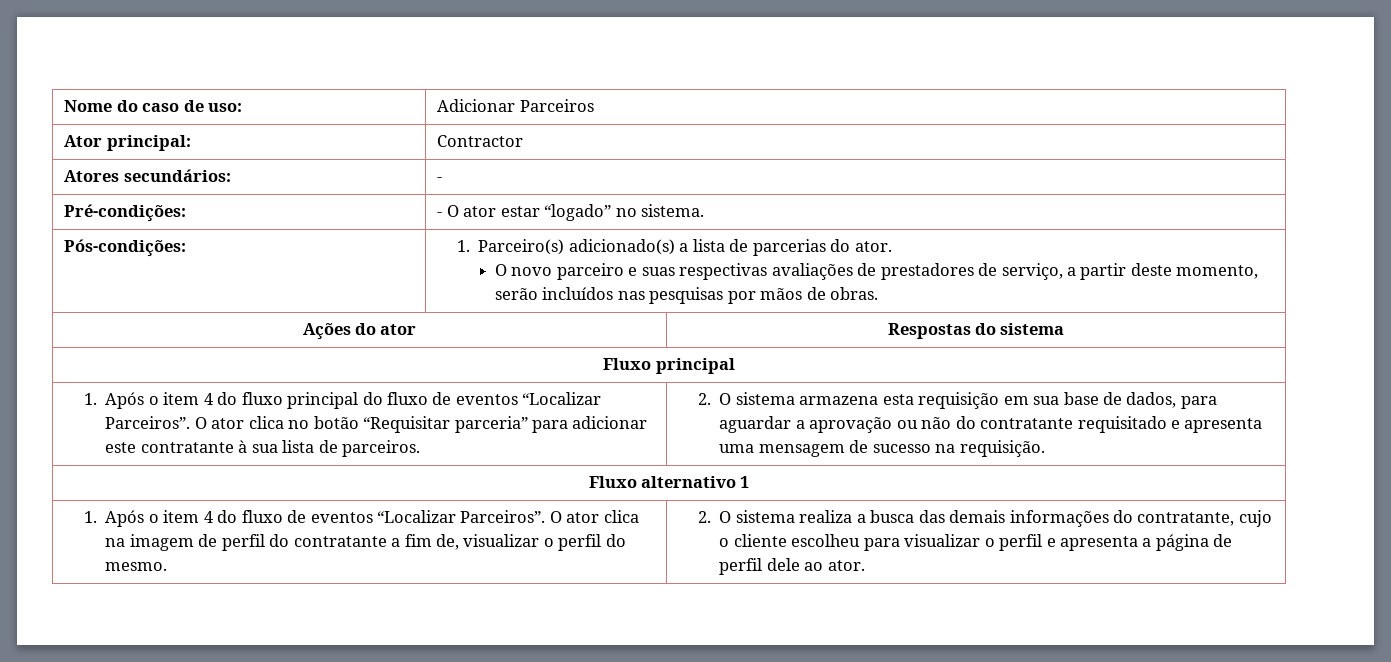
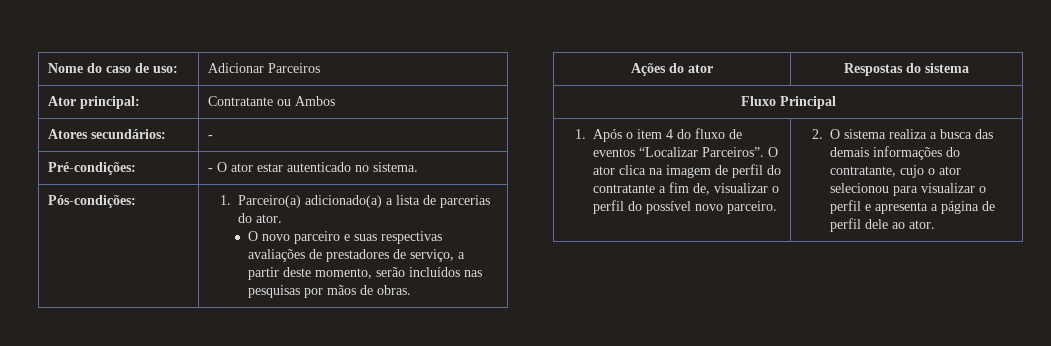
- Ator principal: | Contractor
+ Ator principal: | Contratante ou Ambos
- Pré-condições: | - O ator estar “logado” no sistema.
+ Pré-condições: | - O ator estar autenticado no sistema.
- Pós-condições: | 1. Parceiro(s) adicionado(s) a lista de parcerias do ator.
+ Pós-condições: | 1. Parceiro(a) adicionado(a) a lista de parcerias do ator.
- Fluxo principal
- 1. Após o item 4 do fluxo principal do fluxo de eventos “Localizar Parceiros”. O ator clica no botão “Requisitar parceria” para adicionar este contratante à sua lista de parceiros. | 2. O sistema armazena esta requisição em sua base de dados, para aguardar a aprovação ou não do contratante requisitado e apresenta uma mensagem de sucesso na requisição.
- Fluxo alternativo 1
+ Fluxo Principal
- O ator clica na imagem de perfil do contratante a fim de, visualizar o perfil do mesmo.
+ O ator clica na imagem de perfil do contratante a fim de, visualizar o perfil do possível novo parceiro.
- 2. O sistema realiza a busca das demais informações do contratante, cujo o cliente escolheu para visualizar o perfil e apresenta a página de perfil dele ao ator.
+ 2. O sistema realiza a busca das demais informações do contratante, cujo o ator selecionou para visualizar o perfil e apresenta a página de perfil dele ao ator.

